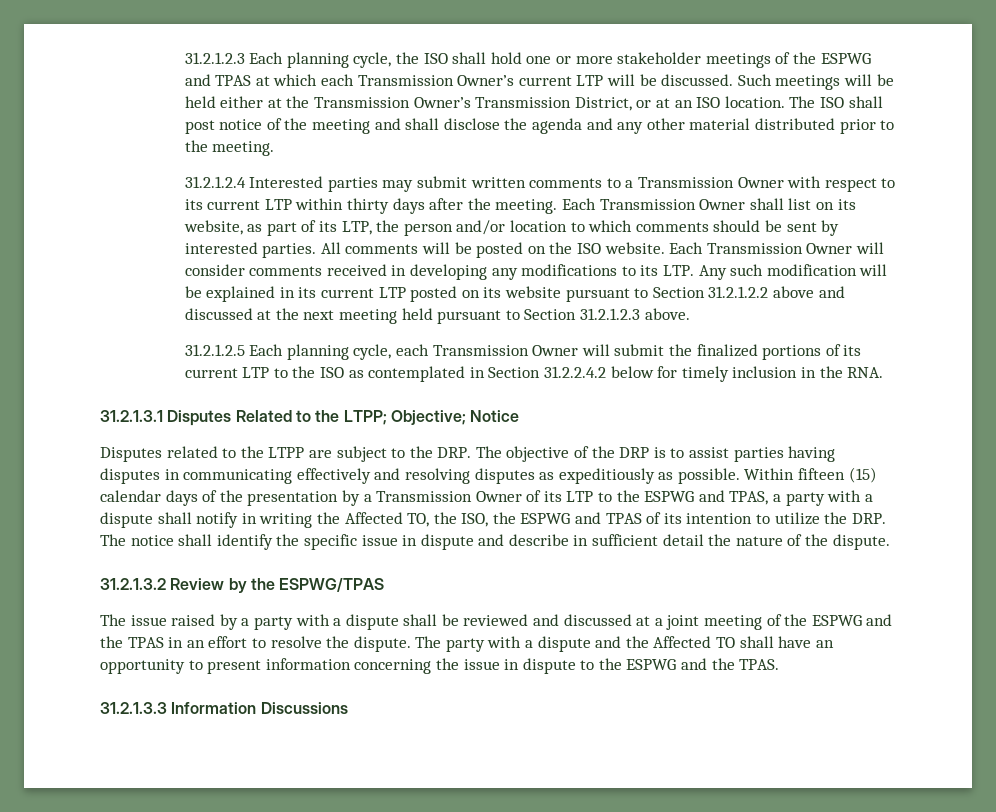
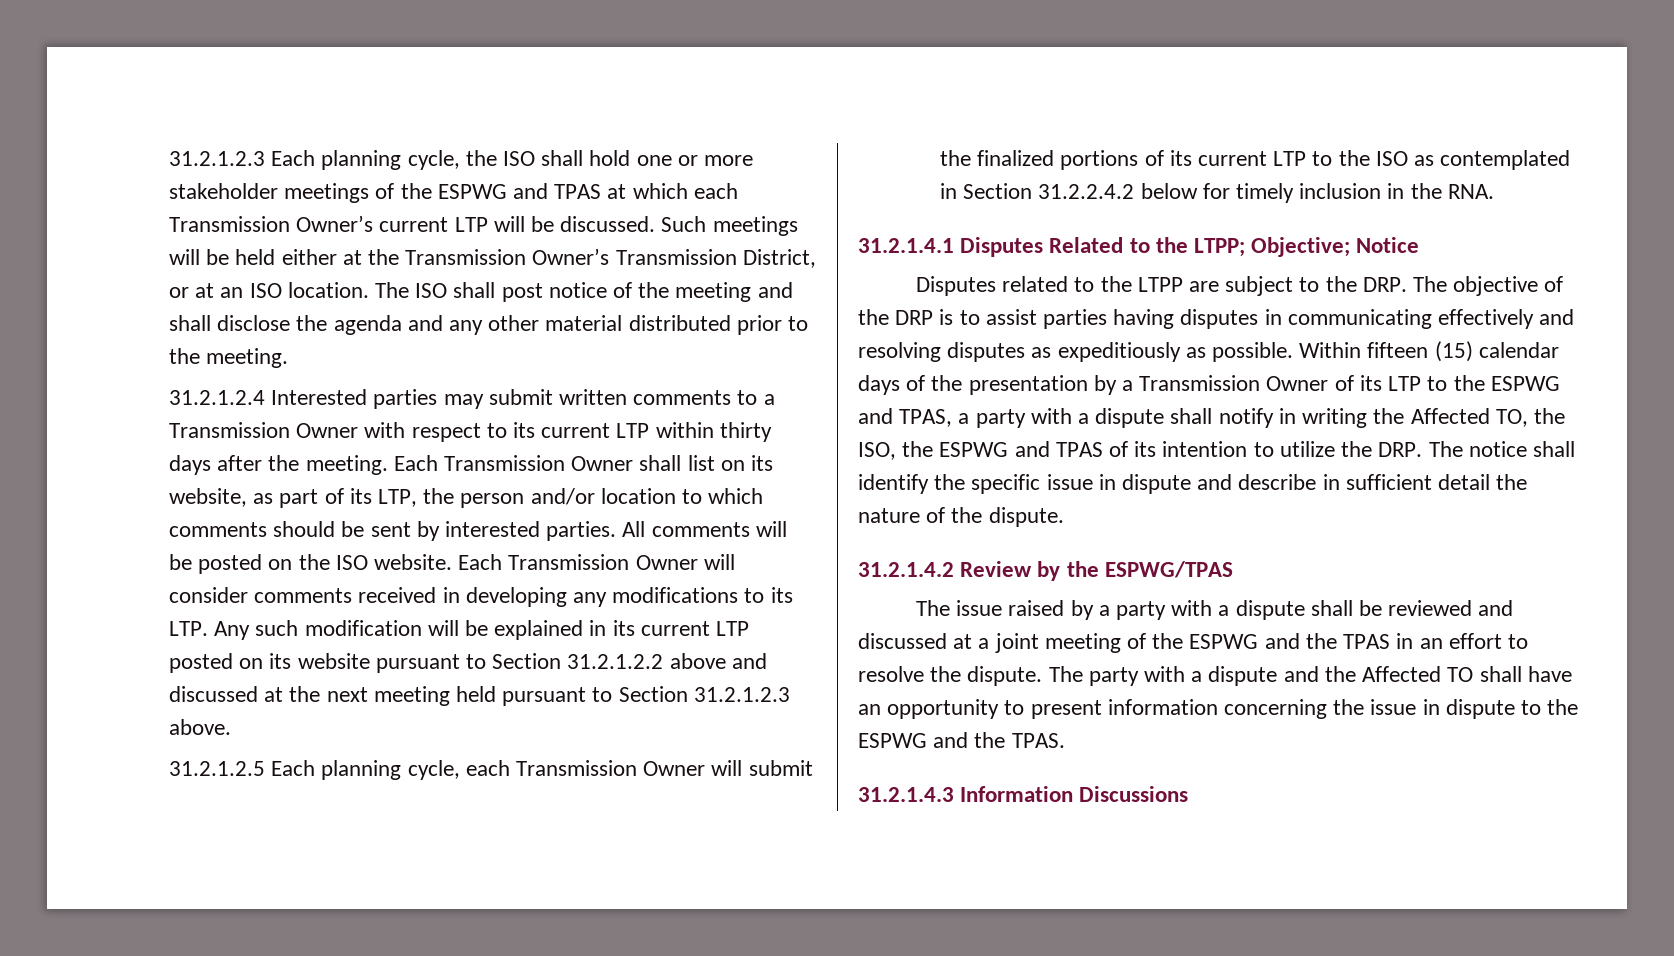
- 31.2.1.3.1 Disputes Related to the LTPP; Objective; Notice
+ 31.2.1.4.1 Disputes Related to the LTPP; Objective; Notice
- 31.2.1.3.2 Review by the ESPWG/TPAS
+ 31.2.1.4.2 Review by the ESPWG/TPAS
- 31.2.1.3.3 Information Discussions
+ 31.2.1.4.3 Information Discussions

